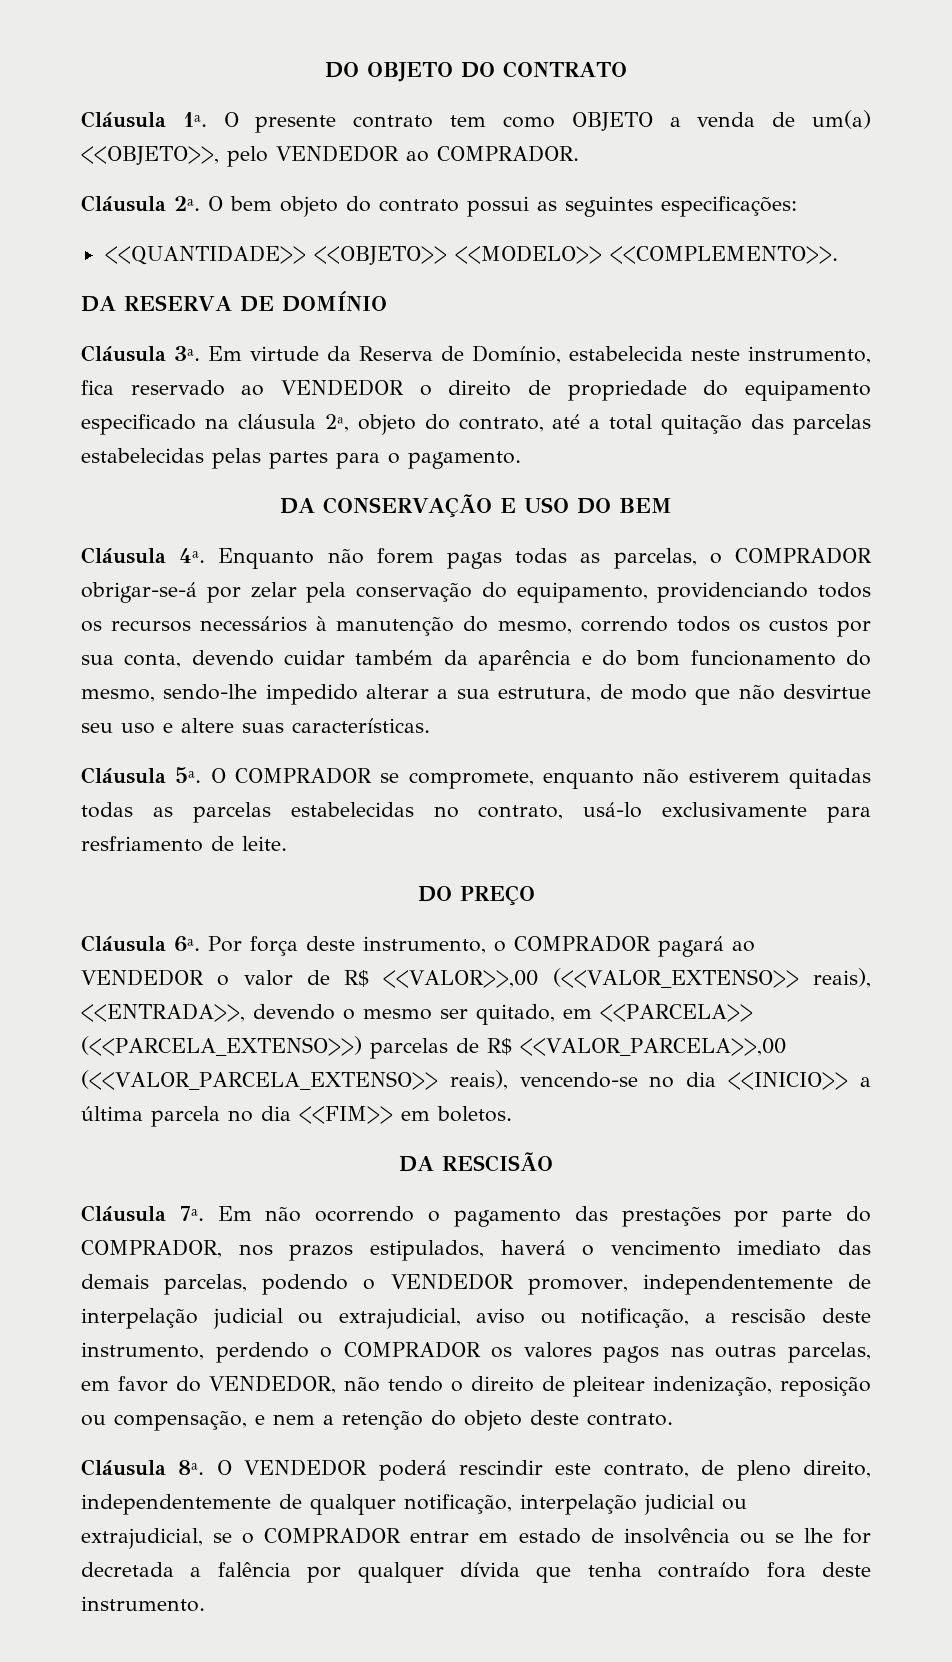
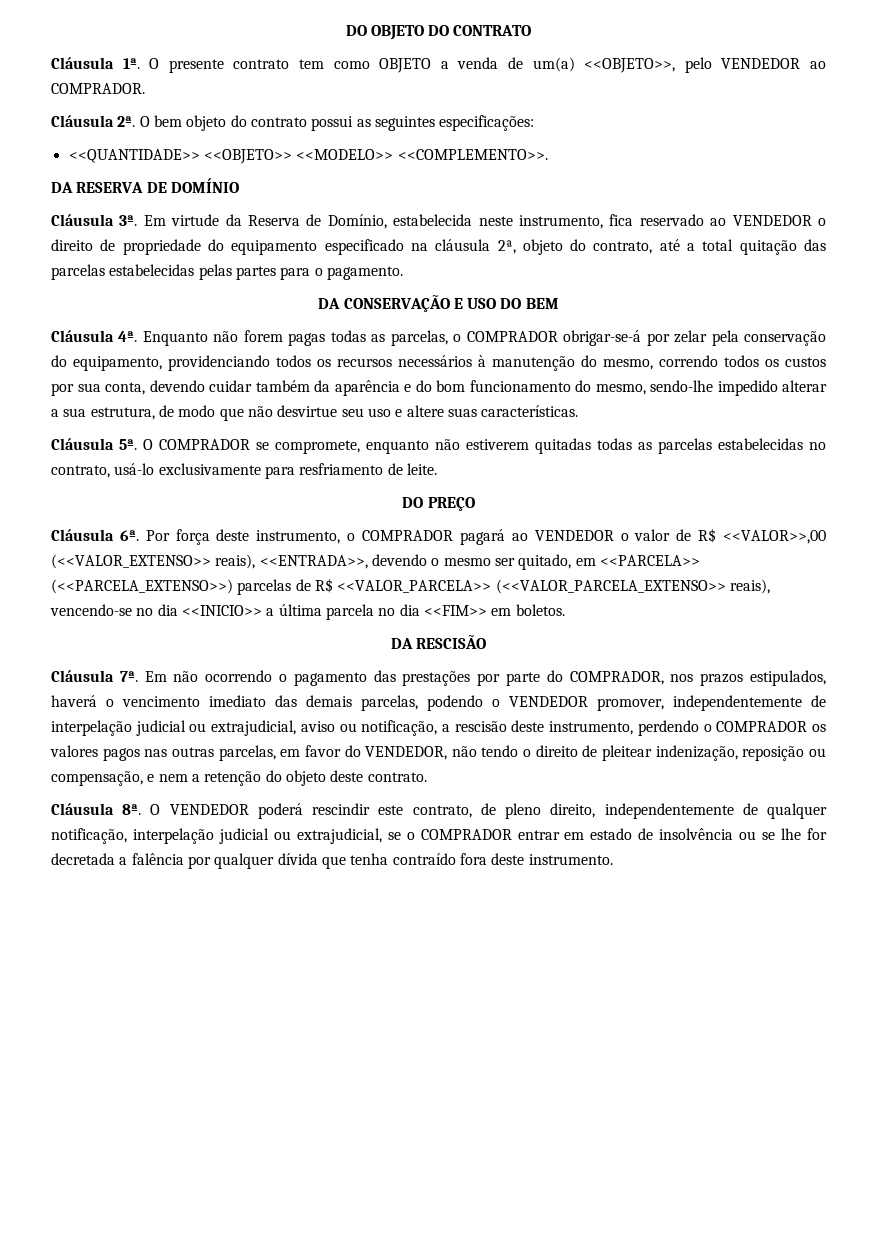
- Por força deste instrumento, o COMPRADOR pagará ao VENDEDOR o valor de R$ <<VALOR>>,00 (<<VALOR_EXTENSO>> reais), <<ENTRADA>>, devendo o mesmo ser quitado, em <<PARCELA>> (<<PARCELA_EXTENSO>>) parcelas de R$ <<VALOR_PARCELA>>,00 (<<VALOR_PARCELA_EXTENSO>> reais), vencendo-se no dia <<INICIO>> a última parcela no dia <<FIM>> em boletos.
+ Por força deste instrumento, o COMPRADOR pagará ao VENDEDOR o valor de R$ <<VALOR>>,00 (<<VALOR_EXTENSO>> reais), <<ENTRADA>>, devendo o mesmo ser quitado, em <<PARCELA>> (<<PARCELA_EXTENSO>>) parcelas de R$ <<VALOR_PARCELA>> (<<VALOR_PARCELA_EXTENSO>> reais), vencendo-se no dia <<INICIO>> a última parcela no dia <<FIM>> em boletos.

